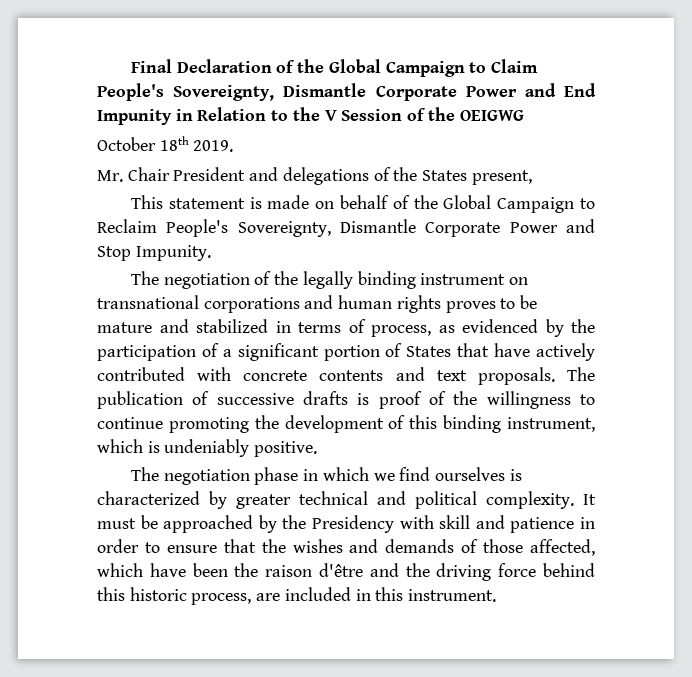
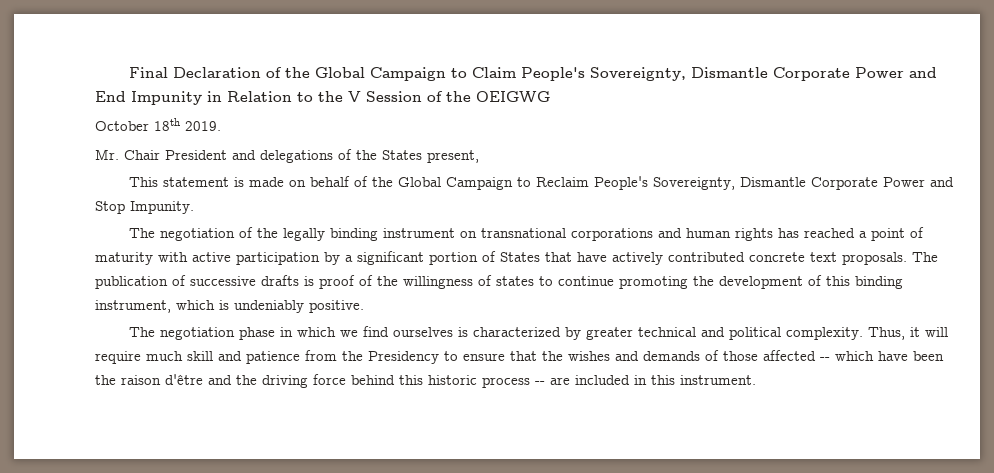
- The negotiation of the legally binding instrument on transnational corporations and human rights proves to be mature and stabilized in terms of process, as evidenced by the participation of a significant portion of States that have actively contributed with concrete contents and text proposals.
+ The negotiation of the legally binding instrument on transnational corporations and human rights has reached a point of maturity with active participation by a significant portion of States that have actively contributed concrete text proposals.
- The publication of successive drafts is proof of the willingness to continue promoting the development of this binding instrument, which is undeniably positive.
+ The publication of successive drafts is proof of the willingness of states to continue promoting the development of this binding instrument, which is undeniably positive.
- It must be approached by the Presidency with skill and patience in order to ensure that the wishes and demands of those affected, which have been the raison d'être and the driving force behind this historic process, are included in this instrument.
+ Thus, it will require much skill and patience from the Presidency to ensure that the wishes and demands of those affected -- which have been the raison d'être and the driving force behind this historic process -- are included in this instrument.

